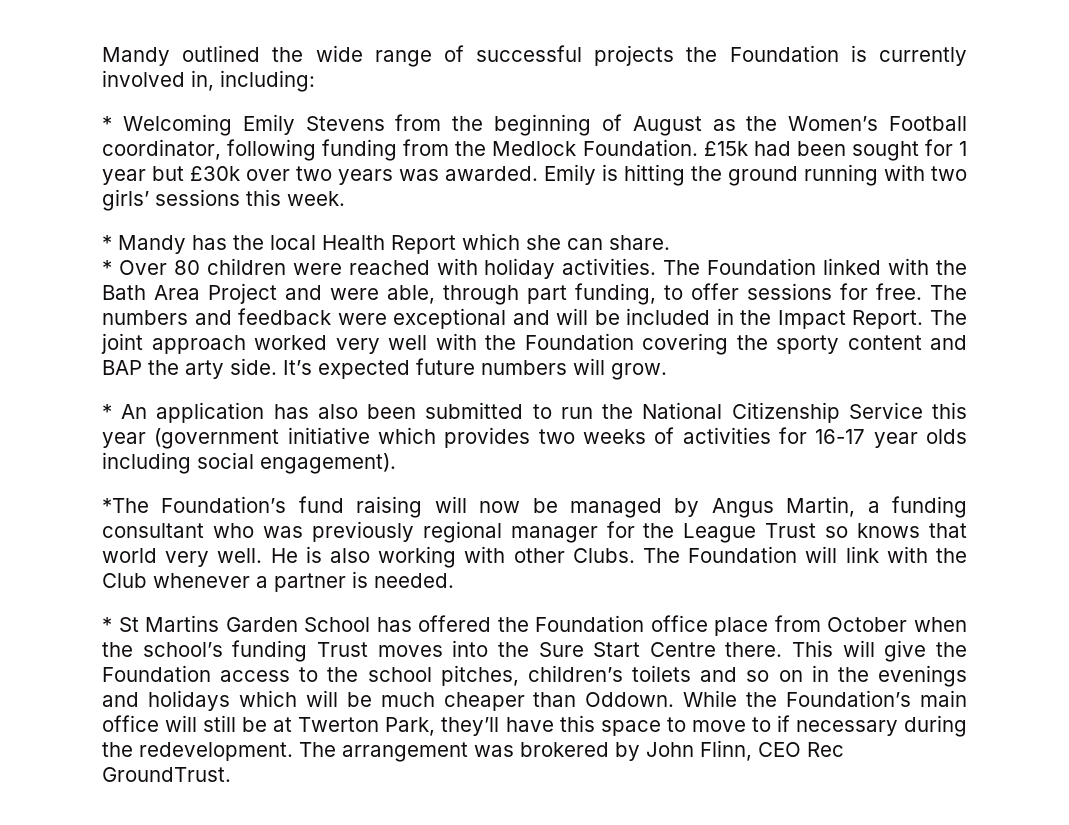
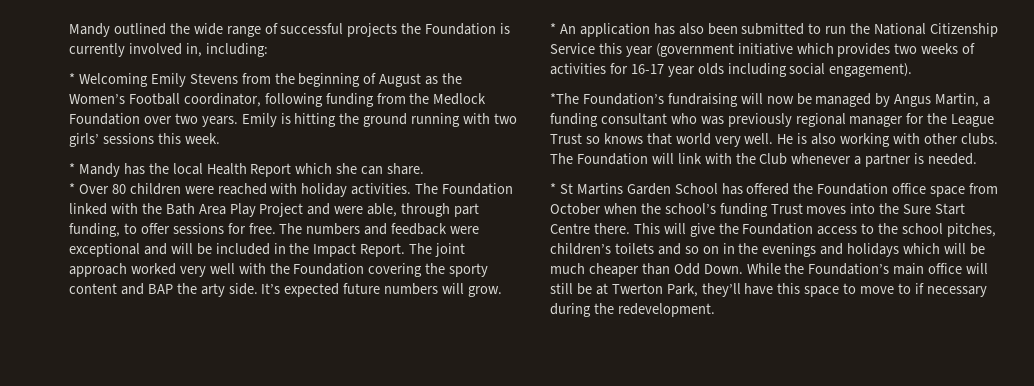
- * Welcoming Emily Stevens from the beginning of August as the Women’s Football coordinator, following funding from the Medlock Foundation. £15k had been sought for 1 year but £30k over two years was awarded.
+ * Welcoming Emily Stevens from the beginning of August as the Women’s Football coordinator, following funding from the Medlock Foundation over two years.
- The Foundation linked with the Bath Area Project and were able, through part funding, to offer sessions for free.
+ The Foundation linked with the Bath Area Play Project and were able, through part funding, to offer sessions for free.
- *The Foundation’s fund raising will now be managed by Angus Martin, a funding consultant who was previously regional manager for the League Trust so knows that world very well.
+ *The Foundation’s fundraising will now be managed by Angus Martin, a funding consultant who was previously regional manager for the League Trust so knows that world very well.
- He is also working with other Clubs.
+ He is also working with other clubs.
- * St Martins Garden School has offered the Foundation office place from October when the school’s funding Trust moves into the Sure Start Centre there.
+ * St Martins Garden School has offered the Foundation office space from October when the school’s funding Trust moves into the Sure Start Centre there.
- This will give the Foundation access to the school pitches, children’s toilets and so on in the evenings and holidays which will be much cheaper than Oddown.
+ This will give the Foundation access to the school pitches, children’s toilets and so on in the evenings and holidays which will be much cheaper than Odd Down.
- The arrangement was brokered by John Flinn, CEO Rec GroundTrust.

